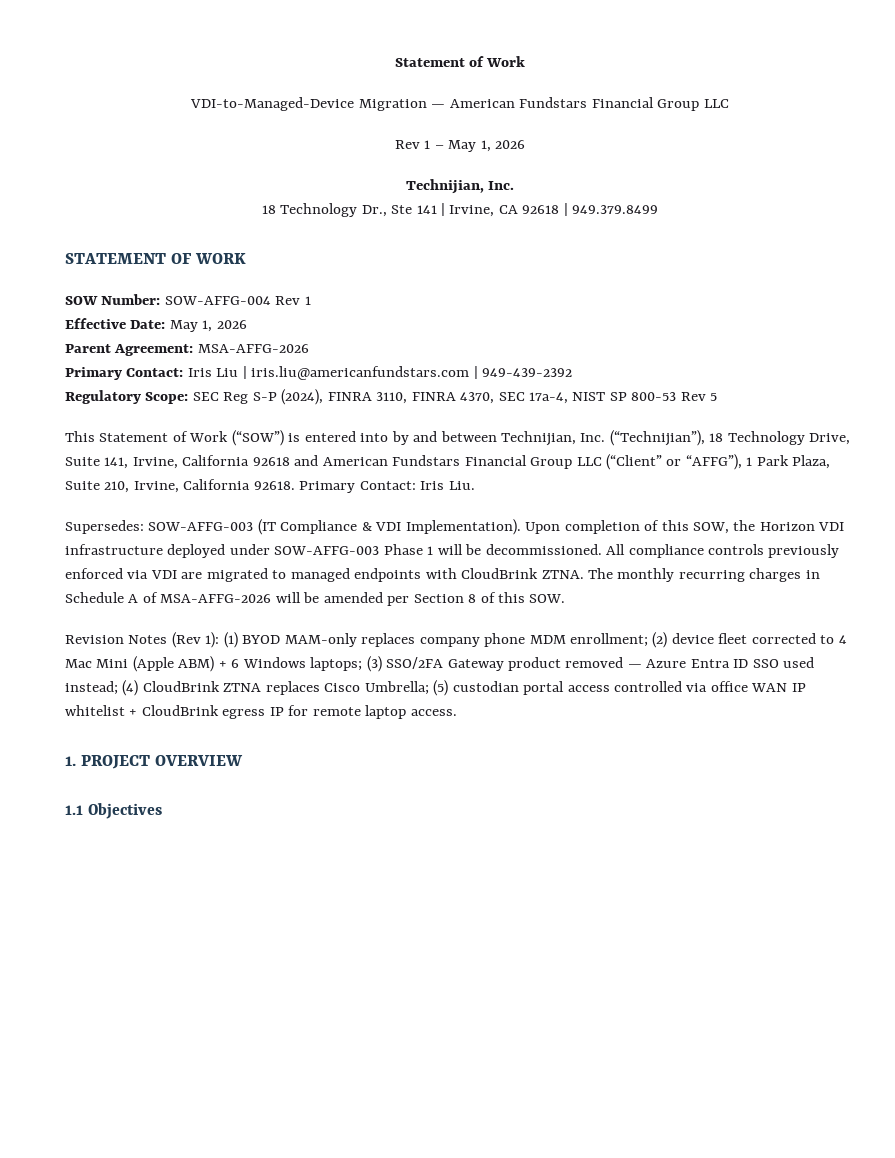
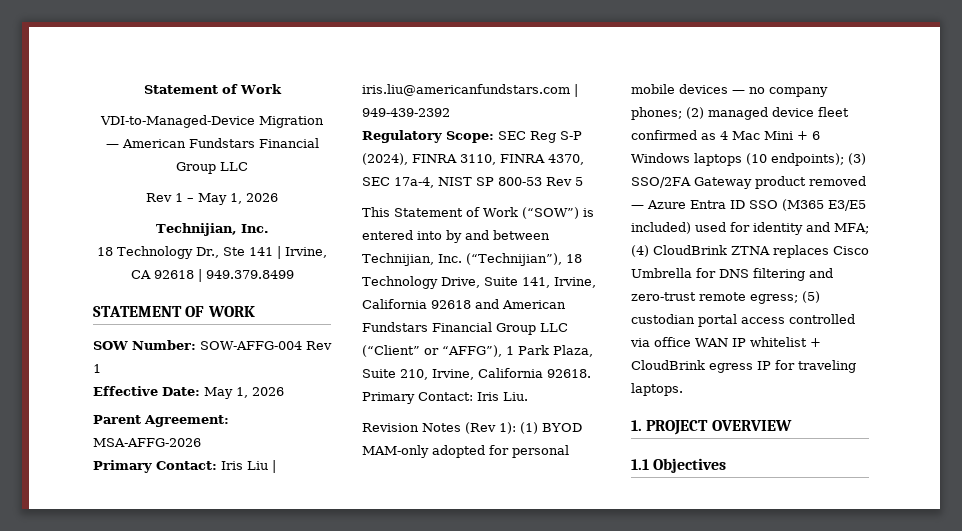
- Supersedes: SOW-AFFG-003 (IT Compliance & VDI Implementation). Upon completion of this SOW, the Horizon VDI infrastructure deployed under SOW-AFFG-003 Phase 1 will be decommissioned. All compliance controls previously enforced via VDI are migrated to managed endpoints with CloudBrink ZTNA. The monthly recurring charges in Schedule A of MSA-AFFG-2026 will be amended per Section 8 of this SOW.
- Revision Notes (Rev 1): (1) BYOD MAM-only replaces company phone MDM enrollment; (2) device fleet corrected to 4 Mac Mini (Apple ABM) + 6 Windows laptops; (3) SSO/2FA Gateway product removed — Azure Entra ID SSO used instead; (4) CloudBrink ZTNA replaces Cisco Umbrella; (5) custodian portal access controlled via office WAN IP whitelist + CloudBrink egress IP for remote laptop access.
+ Revision Notes (Rev 1): (1) BYOD MAM-only adopted for personal mobile devices — no company phones; (2) managed device fleet confirmed as 4 Mac Mini + 6 Windows laptops (10 endpoints); (3) SSO/2FA Gateway product removed — Azure Entra ID SSO (M365 E3/E5 included) used for identity and MFA; (4) CloudBrink ZTNA replaces Cisco Umbrella for DNS filtering and zero-trust remote egress; (5) custodian portal access controlled via office WAN IP whitelist + CloudBrink egress IP for traveling laptops.

